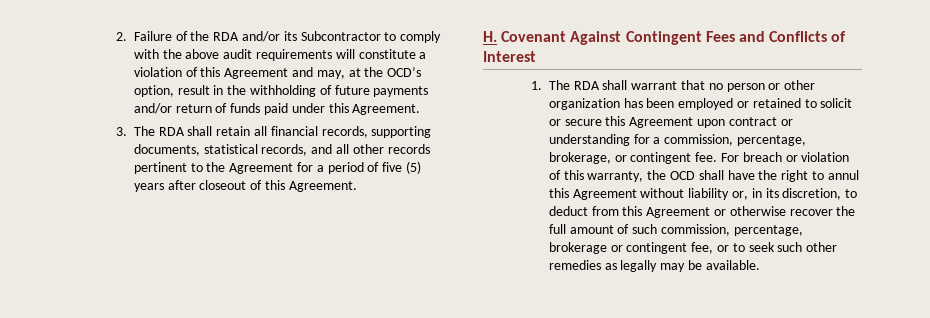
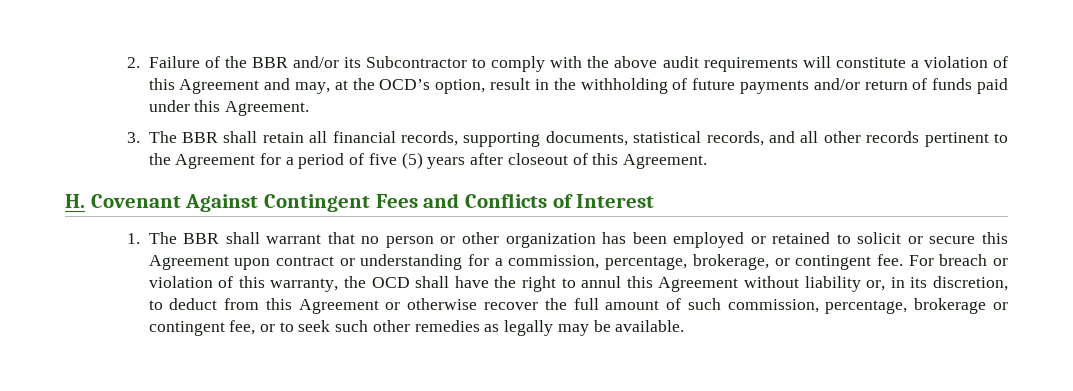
- 2. Failure of the RDA and/or its Subcontractor to comply with the above audit requirements will constitute a violation of this Agreement and may, at the OCD’s option, result in the withholding of future payments and/or return of funds paid under this Agreement.
+ 2. Failure of the BBR and/or its Subcontractor to comply with the above audit requirements will constitute a violation of this Agreement and may, at the OCD’s option, result in the withholding of future payments and/or return of funds paid under this Agreement.
- 3. The RDA shall retain all financial records, supporting documents, statistical records, and all other records pertinent to the Agreement for a period of five (5) years after closeout of this Agreement.
+ 3. The BBR shall retain all financial records, supporting documents, statistical records, and all other records pertinent to the Agreement for a period of five (5) years after closeout of this Agreement.
- 1. The RDA shall warrant that no person or other organization has been employed or retained to solicit or secure this Agreement upon contract or understanding for a commission, percentage, brokerage, or contingent fee.
+ 1. The BBR shall warrant that no person or other organization has been employed or retained to solicit or secure this Agreement upon contract or understanding for a commission, percentage, brokerage, or contingent fee.

